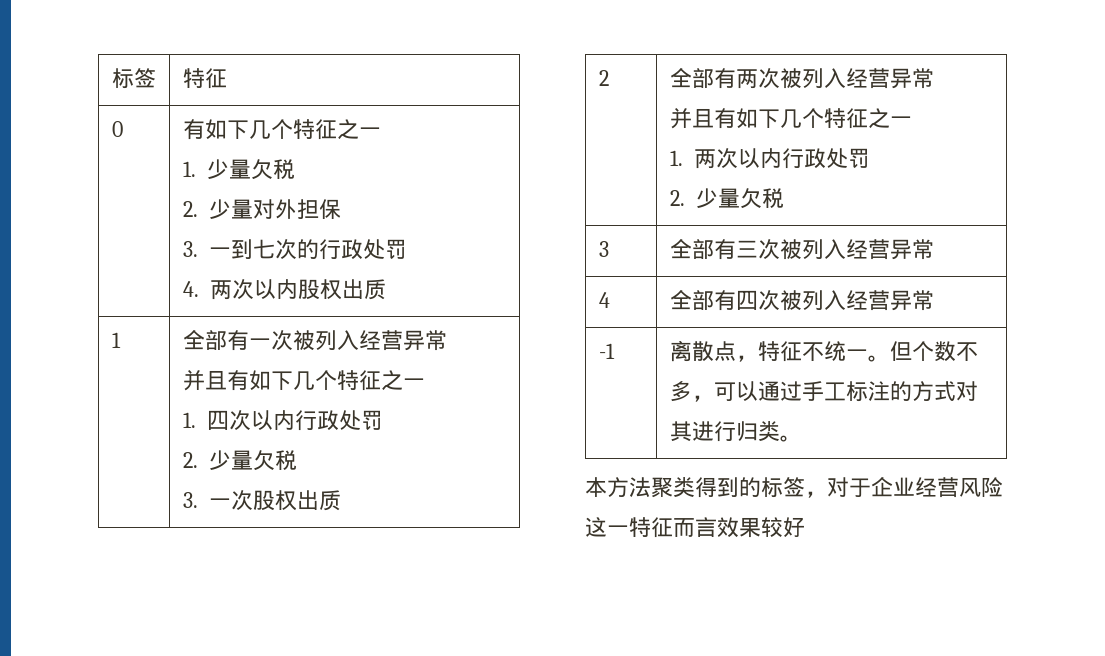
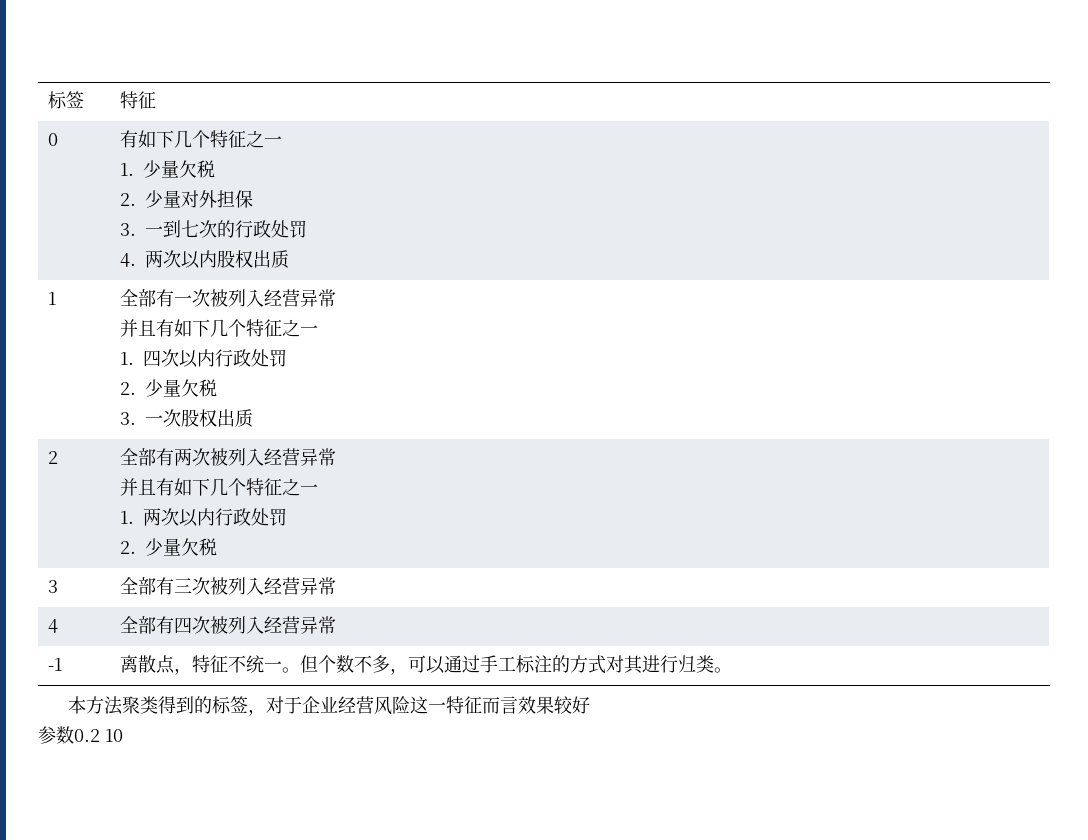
+ 参数0.2 10

